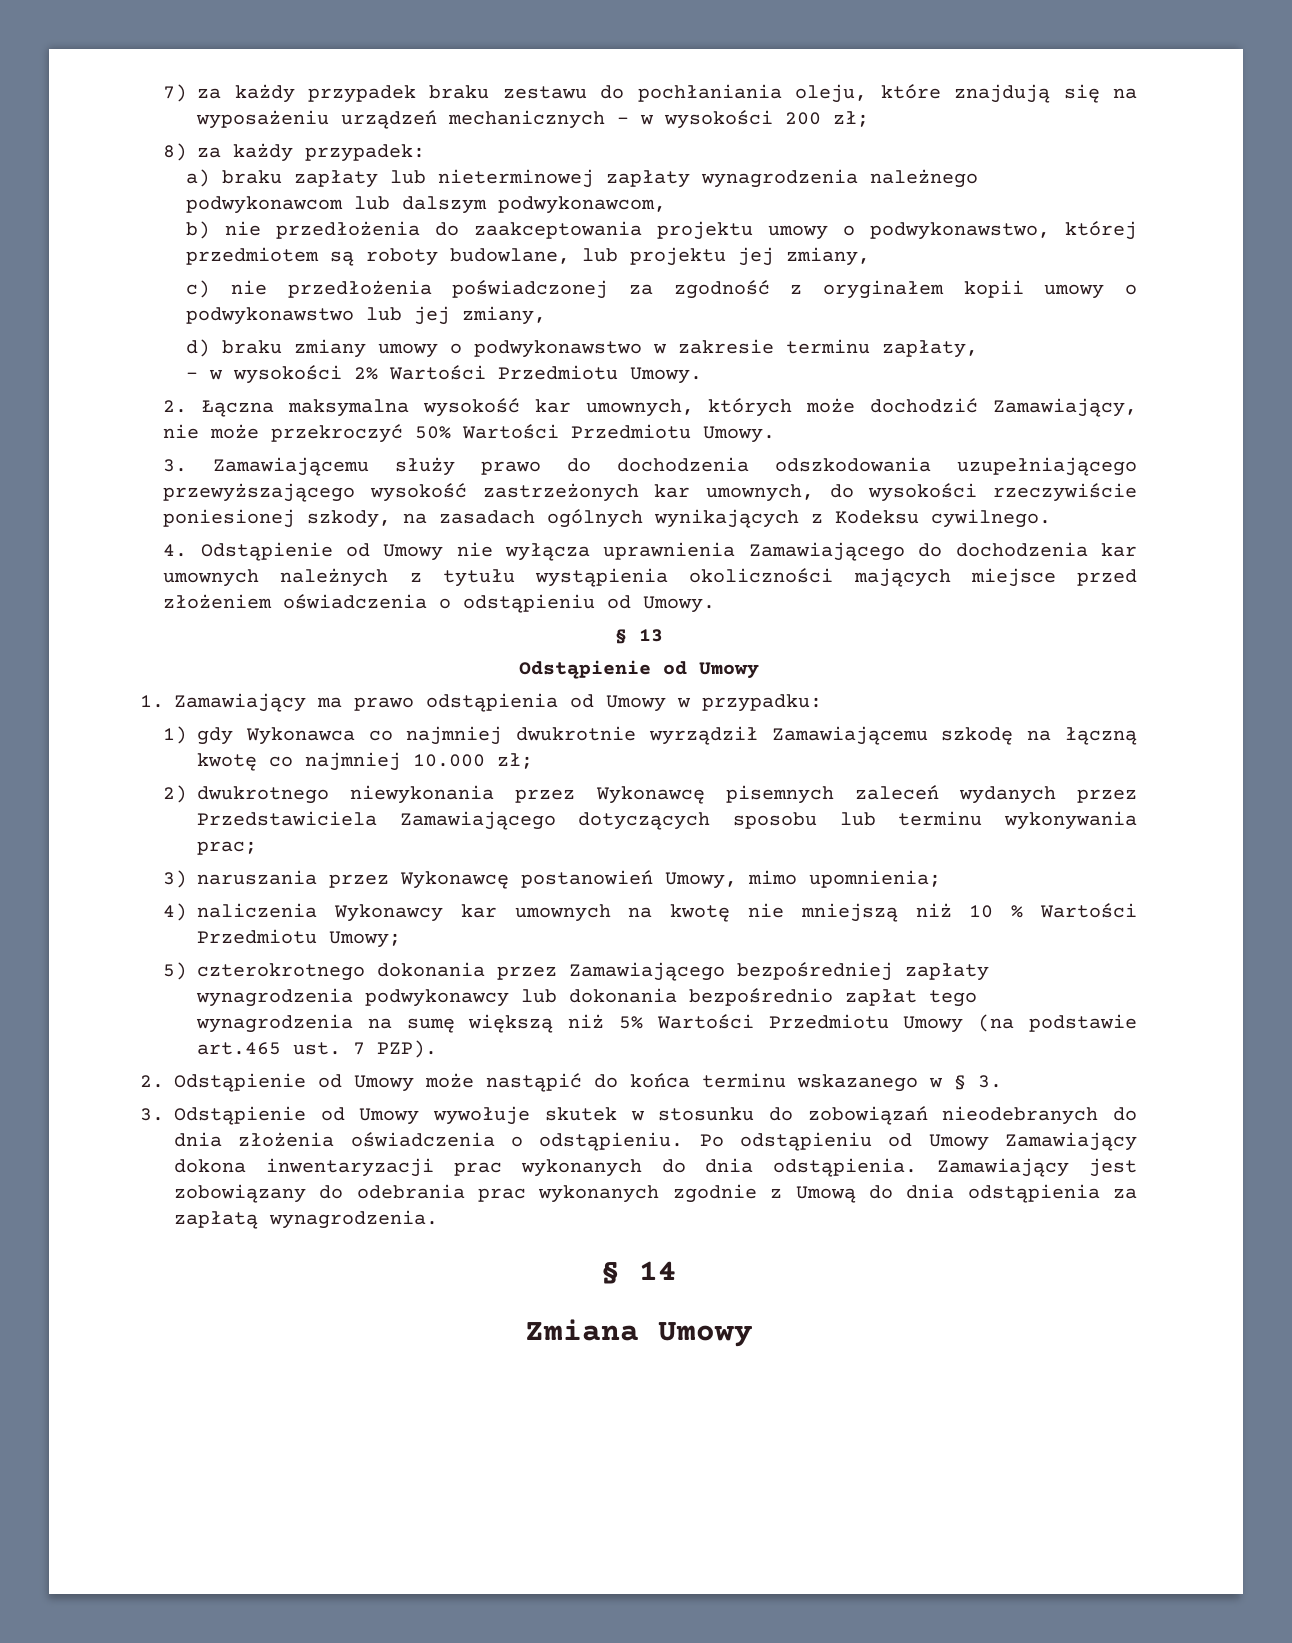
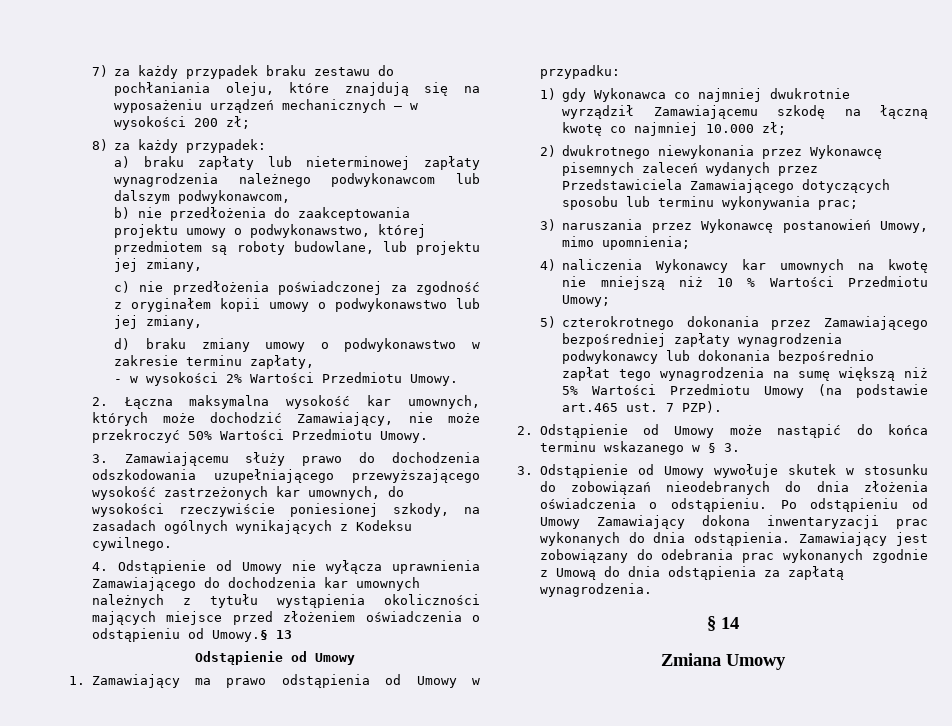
- 4. Odstąpienie od Umowy nie wyłącza uprawnienia Zamawiającego do dochodzenia kar umownych należnych z tytułu wystąpienia okoliczności mających miejsce przed złożeniem oświadczenia o odstąpieniu od Umowy.
- § 13
+ 4. Odstąpienie od Umowy nie wyłącza uprawnienia Zamawiającego do dochodzenia kar umownych należnych z tytułu wystąpienia okoliczności mających miejsce przed złożeniem oświadczenia o odstąpieniu od Umowy.§ 13

